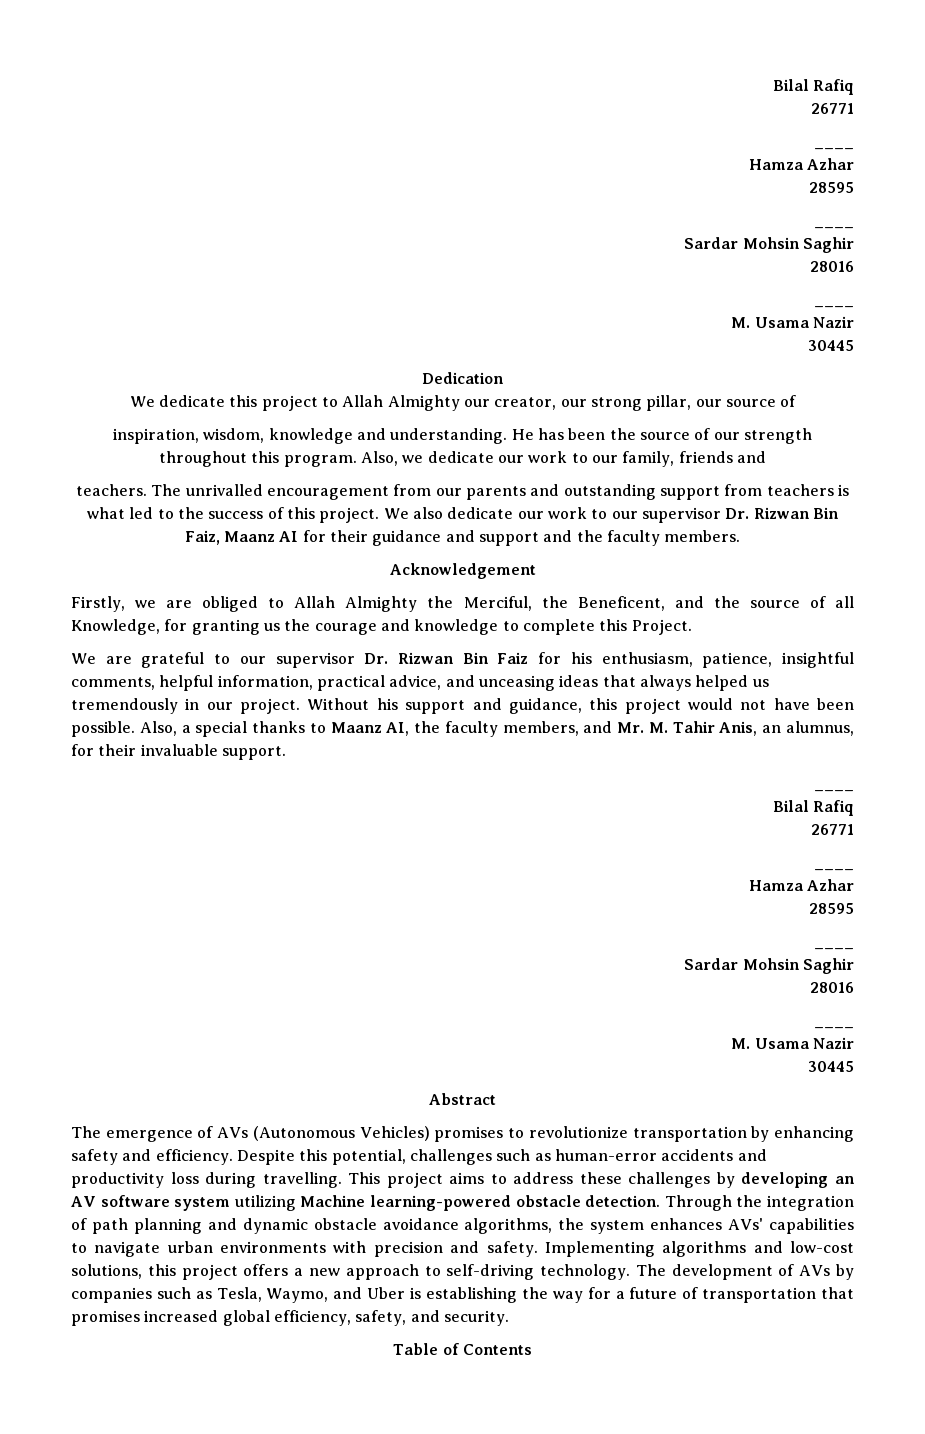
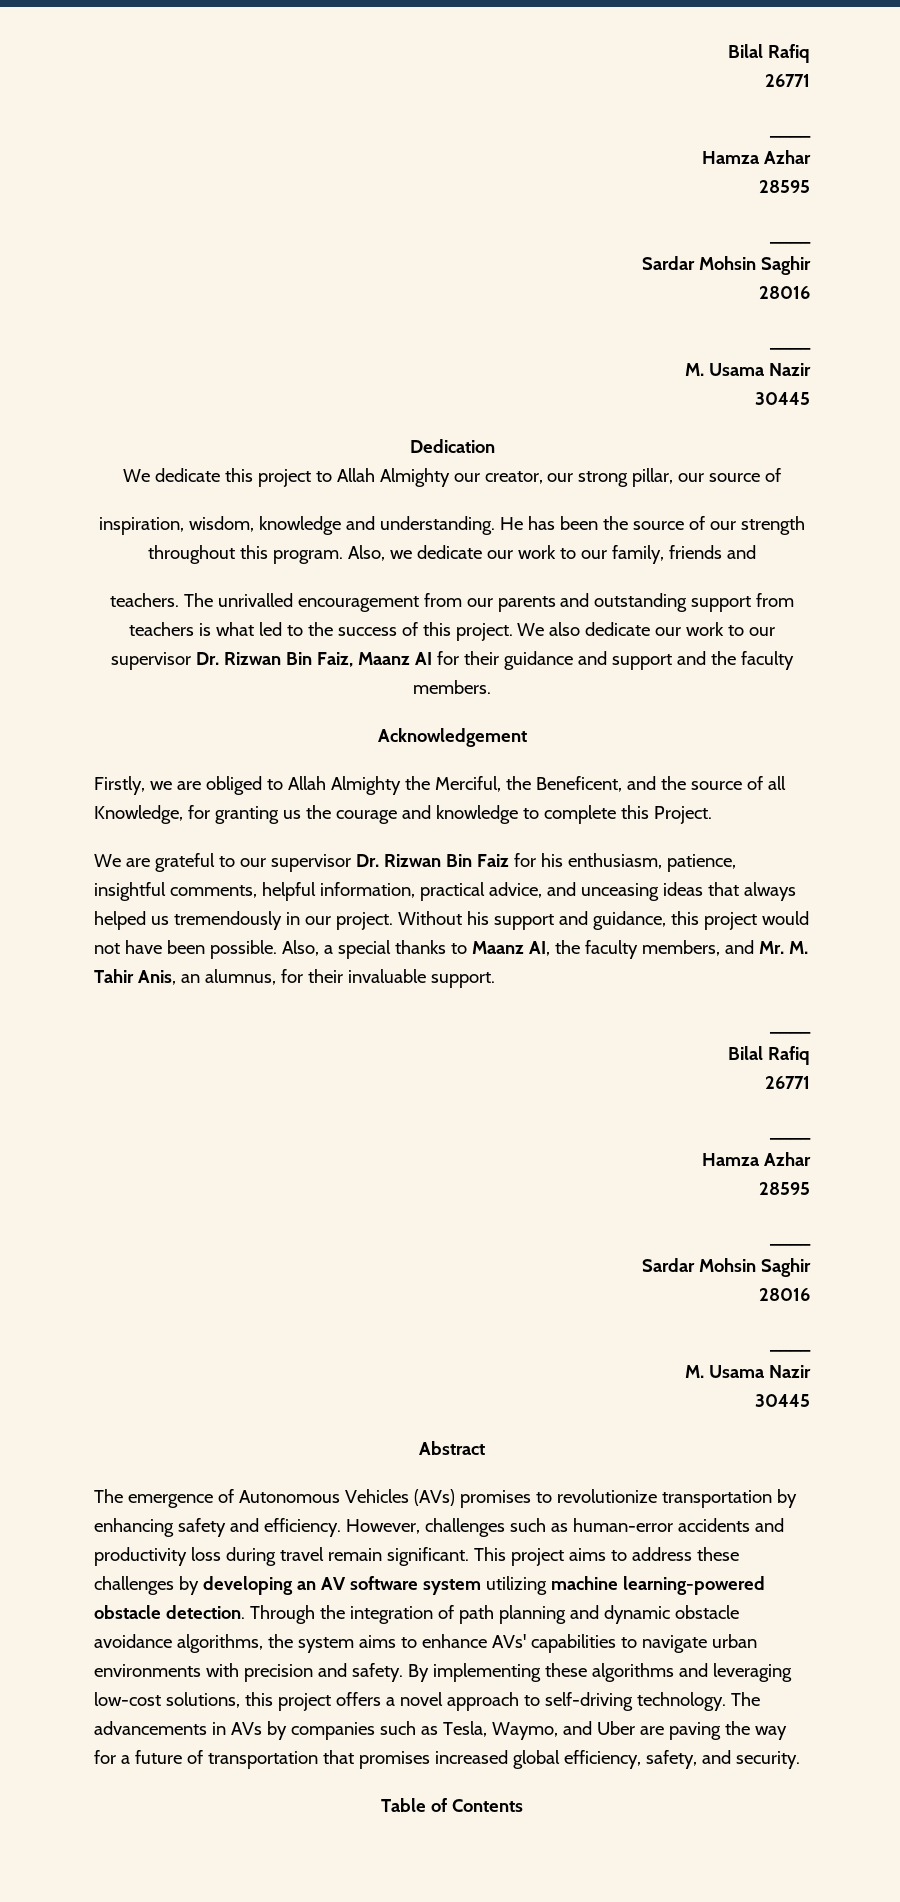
- The emergence of AVs (Autonomous Vehicles) promises to revolutionize transportation by enhancing safety and efficiency.
+ The emergence of Autonomous Vehicles (AVs) promises to revolutionize transportation by enhancing safety and efficiency.
- Despite this potential, challenges such as human-error accidents and productivity loss during travelling.
+ However, challenges such as human-error accidents and productivity loss during travel remain significant.
- This project aims to address these challenges by developing an AV software system utilizing Machine learning-powered obstacle detection.
+ This project aims to address these challenges by developing an AV software system utilizing machine learning-powered obstacle detection.
- Through the integration of path planning and dynamic obstacle avoidance algorithms, the system enhances AVs' capabilities to navigate urban environments with precision and safety.
+ Through the integration of path planning and dynamic obstacle avoidance algorithms, the system aims to enhance AVs' capabilities to navigate urban environments with precision and safety.
- Implementing algorithms and low-cost solutions, this project offers a new approach to self-driving technology.
+ By implementing these algorithms and leveraging low-cost solutions, this project offers a novel approach to self-driving technology.
- The development of AVs by companies such as Tesla, Waymo, and Uber is establishing the way for a future of transportation that promises increased global efficiency, safety, and security.
+ The advancements in AVs by companies such as Tesla, Waymo, and Uber are paving the way for a future of transportation that promises increased global efficiency, safety, and security.

